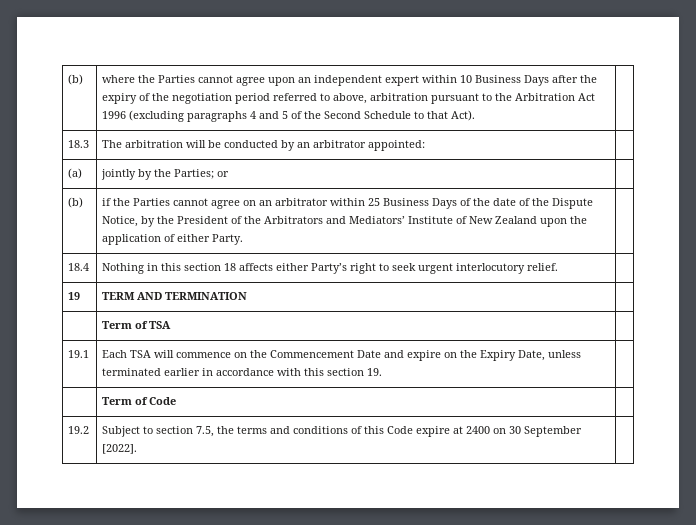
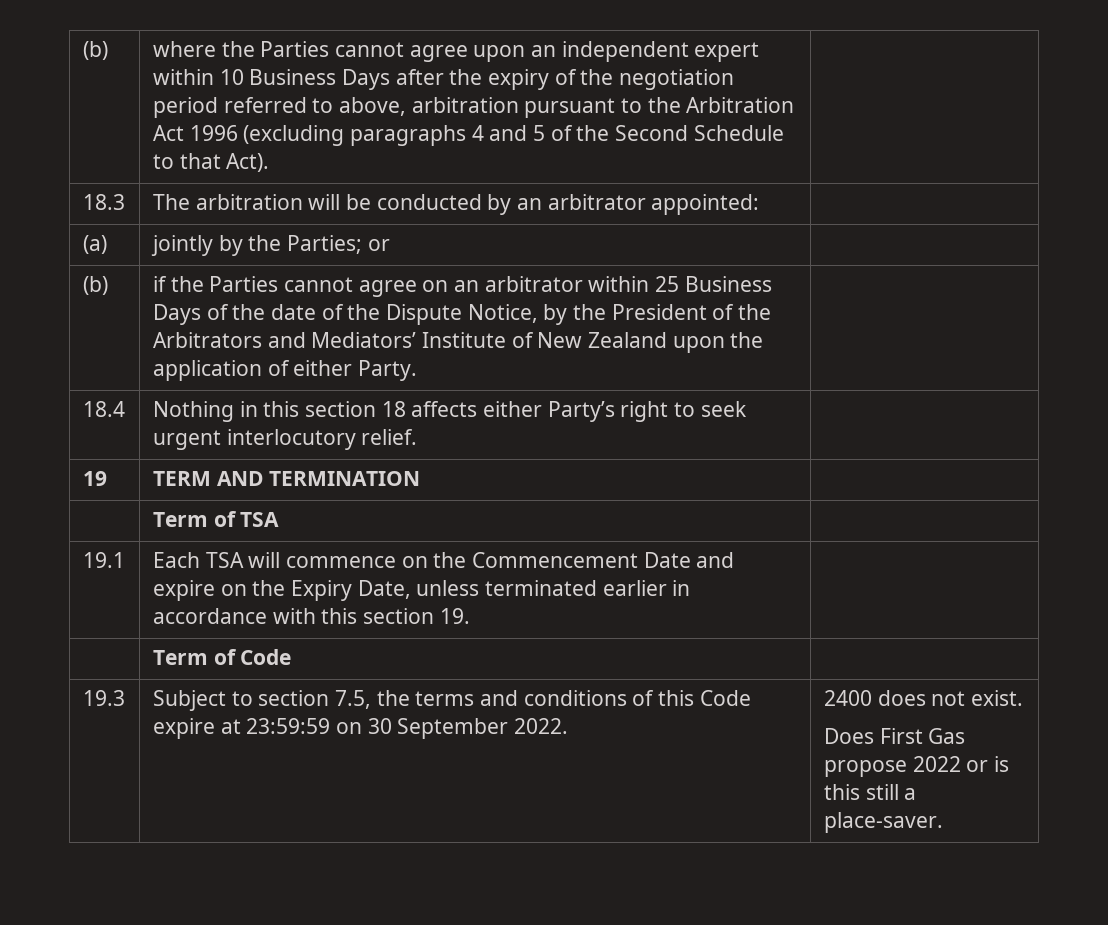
- 19.2 | Subject to section 7.5, the terms and conditions of this Code expire at 2400 on 30 September [2022]. |
+ 19.3 | Subject to section 7.5, the terms and conditions of this Code expire at 23:59:59 on 30 September 2022. | 2400 does not exist.
+ Does First Gas propose 2022 or is this still a place-saver.

